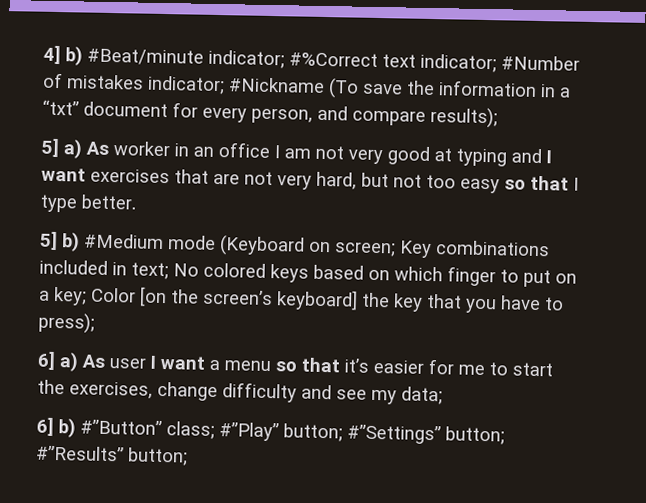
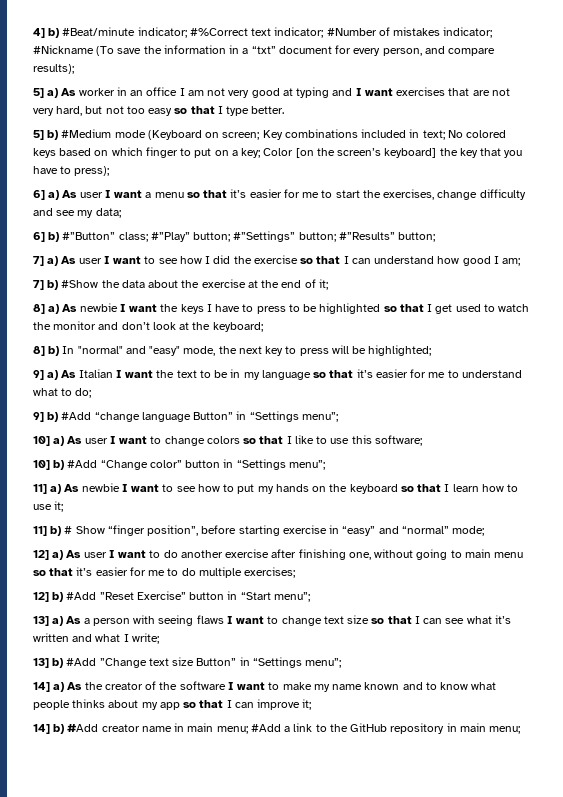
+ 7] a) As user I want to see how I did the exercise so that I can understand how good I am;
+ 7] b) #Show the data about the exercise at the end of it;
+ 8] a) As newbie I want the keys I have to press to be highlighted so that I get used to watch the monitor and don’t look at the keyboard;
+ 8] b) In "normal" and "easy" mode, the next key to press will be highlighted;
+ 9] a) As Italian I want the text to be in my language so that it’s easier for me to understand what to do;
+ 9] b) #Add “change language Button” in “Settings menu”;
+ 10] a) As user I want to change colors so that I like to use this software;
+ 10] b) #Add “Change color” button in “Settings menu”;
+ 11] a) As newbie I want to see how to put my hands on the keyboard so that I learn how to use it;
+ 11] b) # Show “finger position”, before starting exercise in “easy” and “normal” mode;
+ 12] a) As user I want to do another exercise after finishing one, without going to main menu so that it’s easier for me to do multiple exercises;
+ 12] b) #Add ”Reset Exercise” button in “Start menu”;
+ 13] a) As a person with seeing flaws I want to change text size so that I can see what it’s written and what I write;
+ 13] b) #Add ”Change text size Button” in “Settings menu”;
+ 14] a) As the creator of the software I want to make my name known and to know what people thinks about my app so that I can improve it;
+ 14] b) #Add creator name in main menu; #Add a link to the GitHub repository in main menu;

